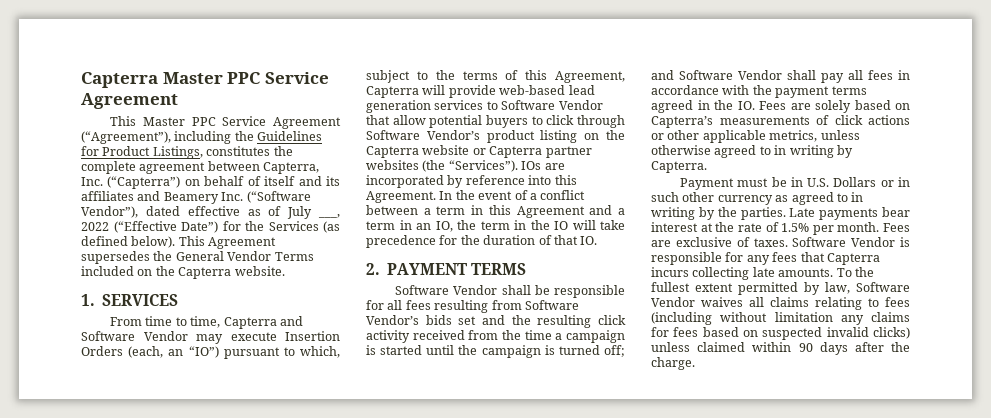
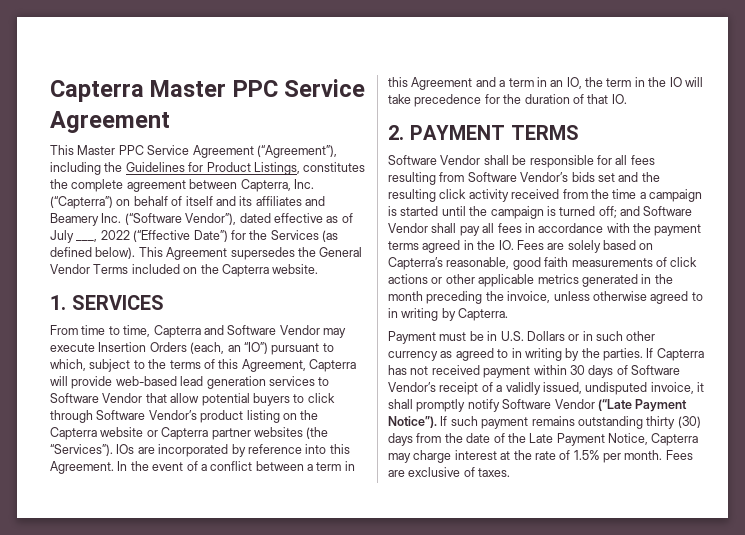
- and Software Vendor shall pay all fees in accordance with the payment terms agreed in the IO. Fees are solely based on Capterra’s measurements of click actions or other applicable metrics, unless otherwise agreed to in writing by Capterra.
+ and Software Vendor shall pay all fees in accordance with the payment terms agreed in the IO. Fees are solely based on Capterra’s reasonable, good faith measurements of click actions or other applicable metrics generated in the month preceding the invoice, unless otherwise agreed to in writing by Capterra.
- Late payments bear interest at the rate of 1.5% per month.
+ If Capterra has not received payment within 30 days of Software Vendor’s receipt of a validly issued, undisputed invoice, it shall promptly notify Software Vendor (“Late Payment Notice”). If such payment remains outstanding thirty (30) days from the date of the Late Payment Notice, Capterra may charge interest at the rate of 1.5% per month.
- Software Vendor is responsible for any fees that Capterra incurs collecting late amounts. To the fullest extent permitted by law, Software Vendor waives all claims relating to fees (including without limitation any claims for fees based on suspected invalid clicks) unless claimed within 90 days after the charge.

